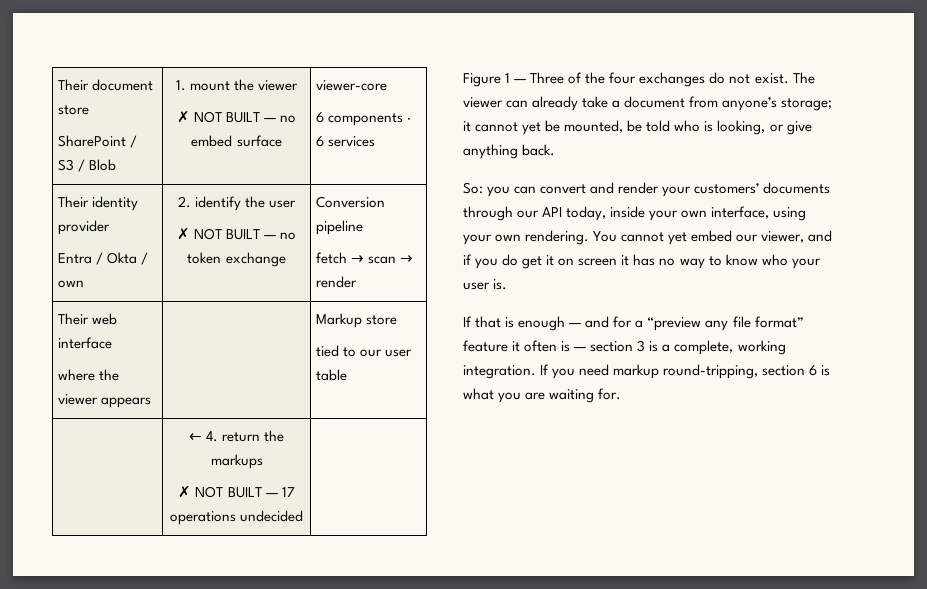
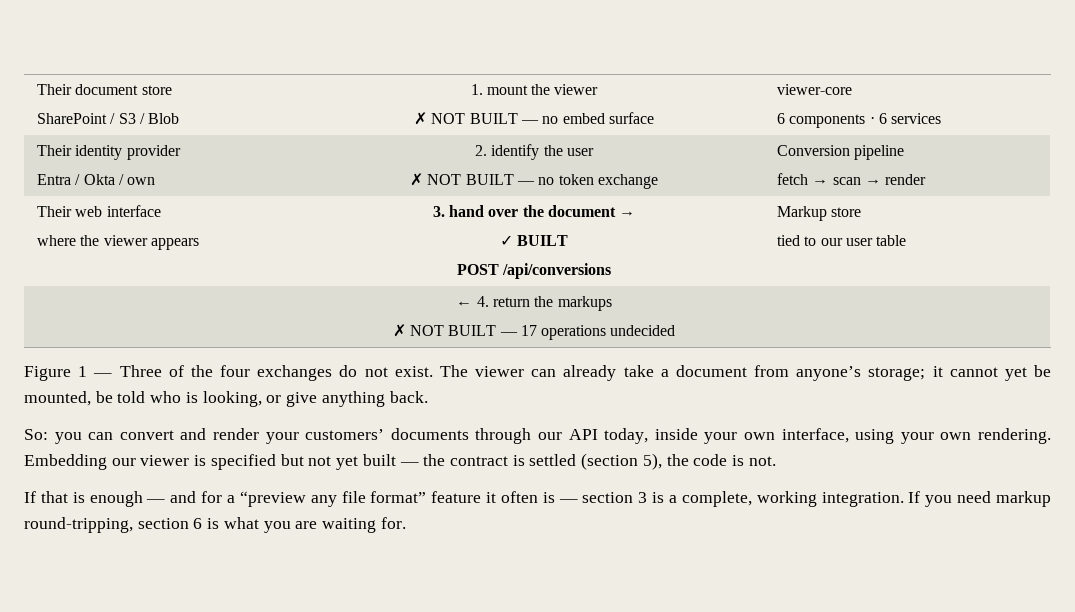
  Their web interface
- where the viewer appears | | Markup store
+ where the viewer appears | 3. hand over the document →
+ ✓ BUILT
+ POST /api/conversions | Markup store
- You cannot yet embed our viewer, and if you do get it on screen it has no way to know who your user is.
+ Embedding our viewer is specified but not yet built — the contract is settled (section 5), the code is not.

